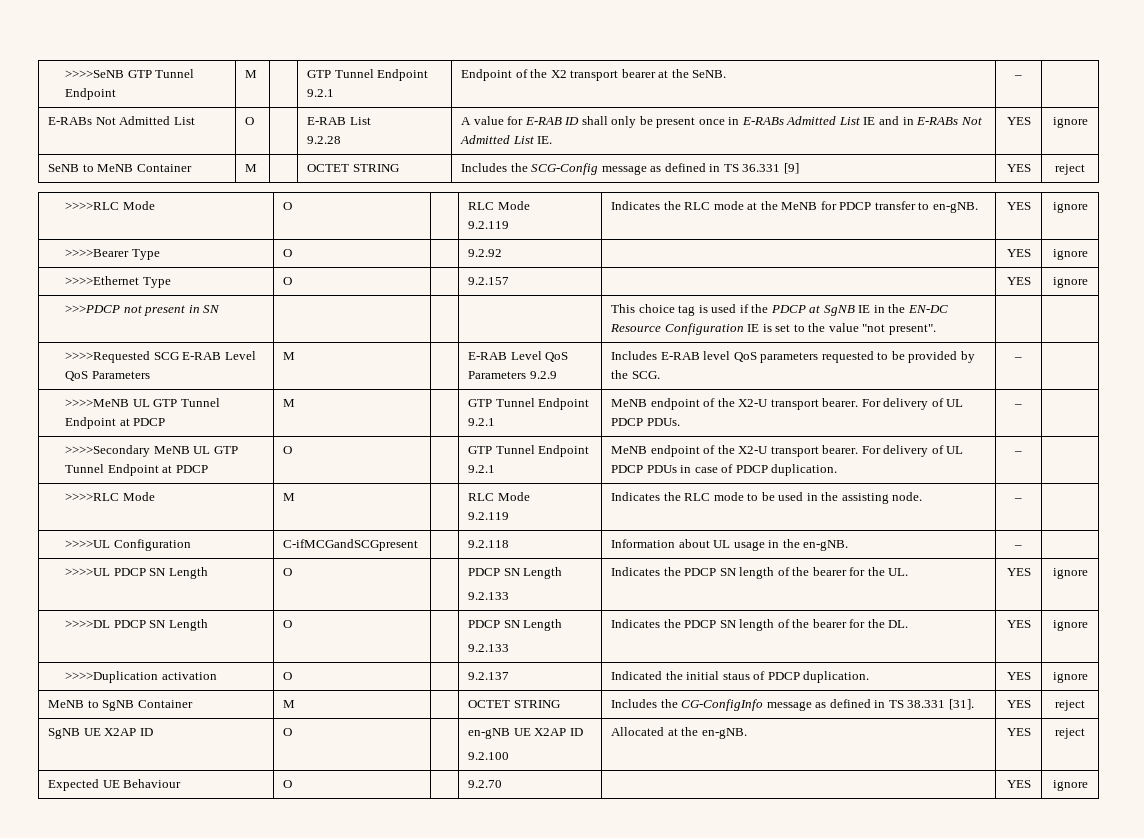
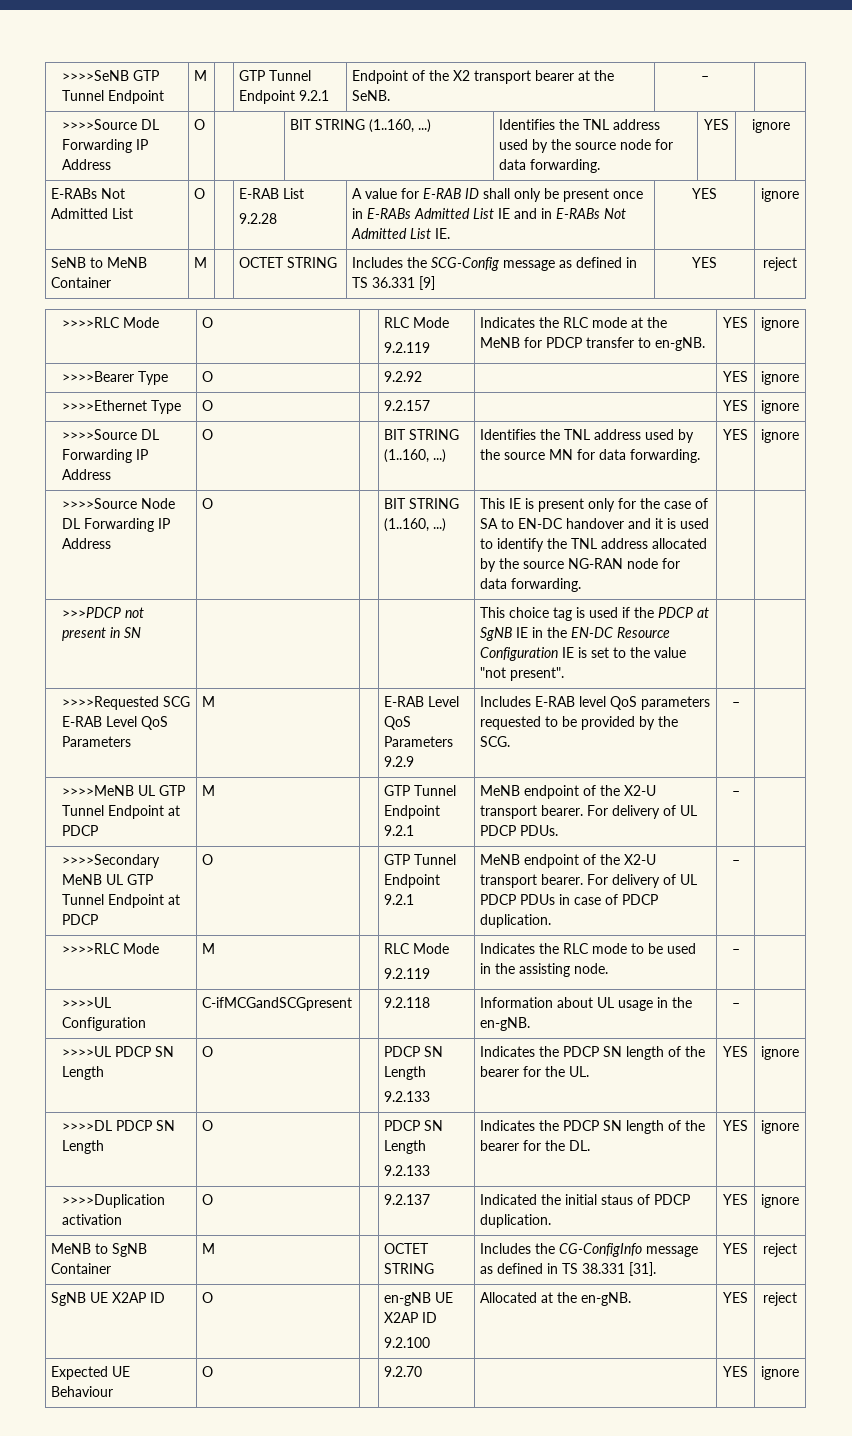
+ >>>>Source DL Forwarding IP Address | O | | BIT STRING (1..160, ...) | Identifies the TNL address used by the source node for data forwarding. | YES | ignore
+ >>>>Source DL Forwarding IP Address | O | | BIT STRING (1..160, ...) | Identifies the TNL address used by the source MN for data forwarding. | YES | ignore
+ >>>>Source Node DL Forwarding IP Address | O | | BIT STRING (1..160, ...) | This IE is present only for the case of SA to EN-DC handover and it is used to identify the TNL address allocated by the source NG-RAN node for data forwarding.

